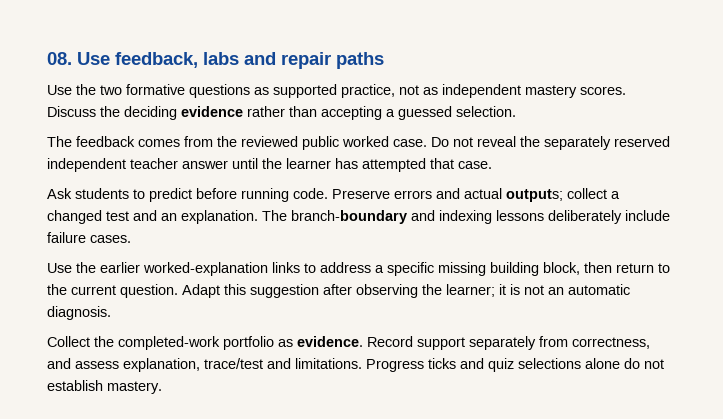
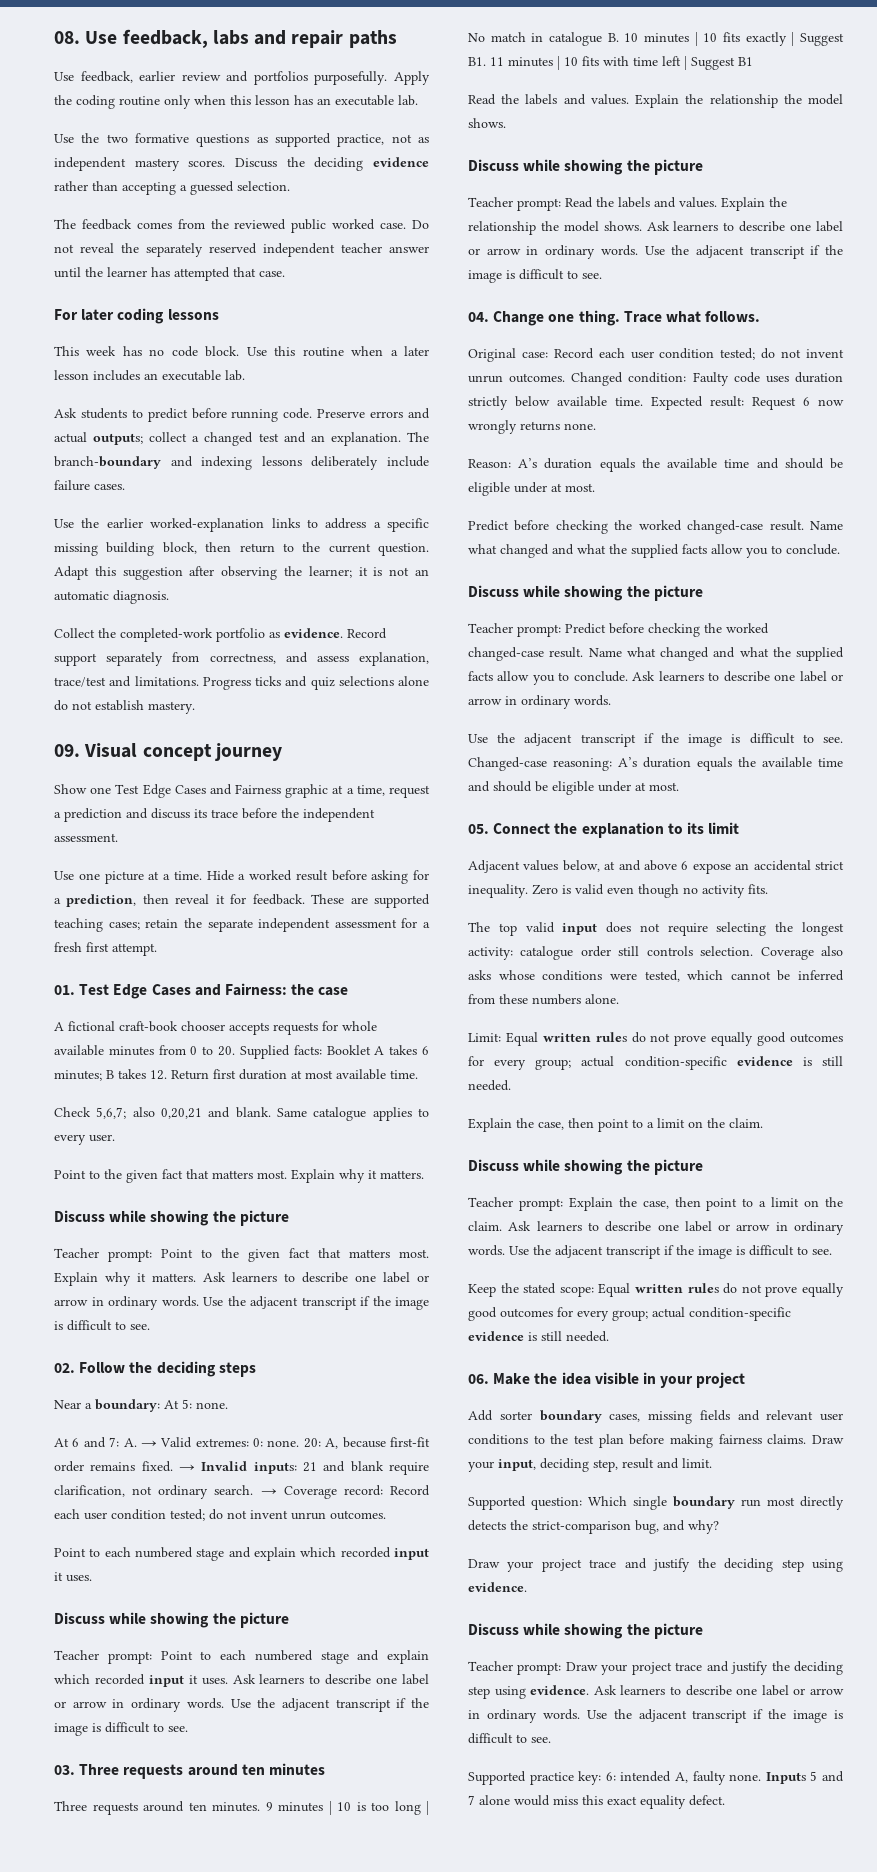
+ Use feedback, earlier review and portfolios purposefully. Apply the coding routine only when this lesson has an executable lab.
+ For later coding lessons
+ This week has no code block. Use this routine when a later lesson includes an executable lab.
+ 09. Visual concept journey
+ Show one Test Edge Cases and Fairness graphic at a time, request a prediction and discuss its trace before the independent assessment.
+ Use one picture at a time. Hide a worked result before asking for a prediction, then reveal it for feedback. These are supported teaching cases; retain the separate independent assessment for a fresh first attempt.
+ 01. Test Edge Cases and Fairness: the case
+ A fictional craft-book chooser accepts requests for whole available minutes from 0 to 20. Supplied facts: Booklet A takes 6 minutes; B takes 12. Return first duration at most available time.
+ Check 5,6,7; also 0,20,21 and blank. Same catalogue applies to every user.
+ Point to the given fact that matters most. Explain why it matters.
+ Discuss while showing the picture
+ Teacher prompt: Point to the given fact that matters most. Explain why it matters. Ask learners to describe one label or arrow in ordinary words. Use the adjacent transcript if the image is difficult to see.
+ 02. Follow the deciding steps
+ Near a boundary: At 5: none.
+ At 6 and 7: A. → Valid extremes: 0: none. 20: A, because first-fit order remains fixed. → Invalid inputs: 21 and blank require clarification, not ordinary search. → Coverage record: Record each user condition tested; do not invent unrun outcomes.
+ Point to each numbered stage and explain which recorded input it uses.
+ Discuss while showing the picture
+ Teacher prompt: Point to each numbered stage and explain which recorded input it uses. Ask learners to describe one label or arrow in ordinary words. Use the adjacent transcript if the image is difficult to see.
+ 03. Three requests around ten minutes
+ Three requests around ten minutes. 9 minutes | 10 is too long | No match in catalogue B. 10 minutes | 10 fits exactly | Suggest B1. 11 minutes | 10 fits with time left | Suggest B1
+ Read the labels and values. Explain the relationship the model shows.
+ Discuss while showing the picture
+ Teacher prompt: Read the labels and values. Explain the relationship the model shows. Ask learners to describe one label or arrow in ordinary words. Use the adjacent transcript if the image is difficult to see.
+ 04. Change one thing. Trace what follows.
+ Original case: Record each user condition tested; do not invent unrun outcomes. Changed condition: Faulty code uses duration strictly below available time. Expected result: Request 6 now wrongly returns none.
+ Reason: A’s duration equals the available time and should be eligible under at most.
+ Predict before checking the worked changed-case result. Name what changed and what the supplied facts allow you to conclude.
+ Discuss while showing the picture
+ Teacher prompt: Predict before checking the worked changed-case result. Name what changed and what the supplied facts allow you to conclude. Ask learners to describe one label or arrow in ordinary words.
+ Use the adjacent transcript if the image is difficult to see. Changed-case reasoning: A’s duration equals the available time and should be eligible under at most.
+ 05. Connect the explanation to its limit
+ Adjacent values below, at and above 6 expose an accidental strict inequality. Zero is valid even though no activity fits.
+ The top valid input does not require selecting the longest activity: catalogue order still controls selection. Coverage also asks whose conditions were tested, which cannot be inferred from these numbers alone.
+ Limit: Equal written rules do not prove equally good outcomes for every group; actual condition-specific evidence is still needed.
+ Explain the case, then point to a limit on the claim.
+ Discuss while showing the picture
+ Teacher prompt: Explain the case, then point to a limit on the claim. Ask learners to describe one label or arrow in ordinary words. Use the adjacent transcript if the image is difficult to see.
+ Keep the stated scope: Equal written rules do not prove equally good outcomes for every group; actual condition-specific evidence is still needed.
+ 06. Make the idea visible in your project
+ Add sorter boundary cases, missing fields and relevant user conditions to the test plan before making fairness claims. Draw your input, deciding step, result and limit.
+ Supported question: Which single boundary run most directly detects the strict-comparison bug, and why?
+ Draw your project trace and justify the deciding step using evidence.
+ Discuss while showing the picture
+ Teacher prompt: Draw your project trace and justify the deciding step using evidence. Ask learners to describe one label or arrow in ordinary words. Use the adjacent transcript if the image is difficult to see.
+ Supported practice key: 6: intended A, faulty none. Inputs 5 and 7 alone would miss this exact equality defect.

